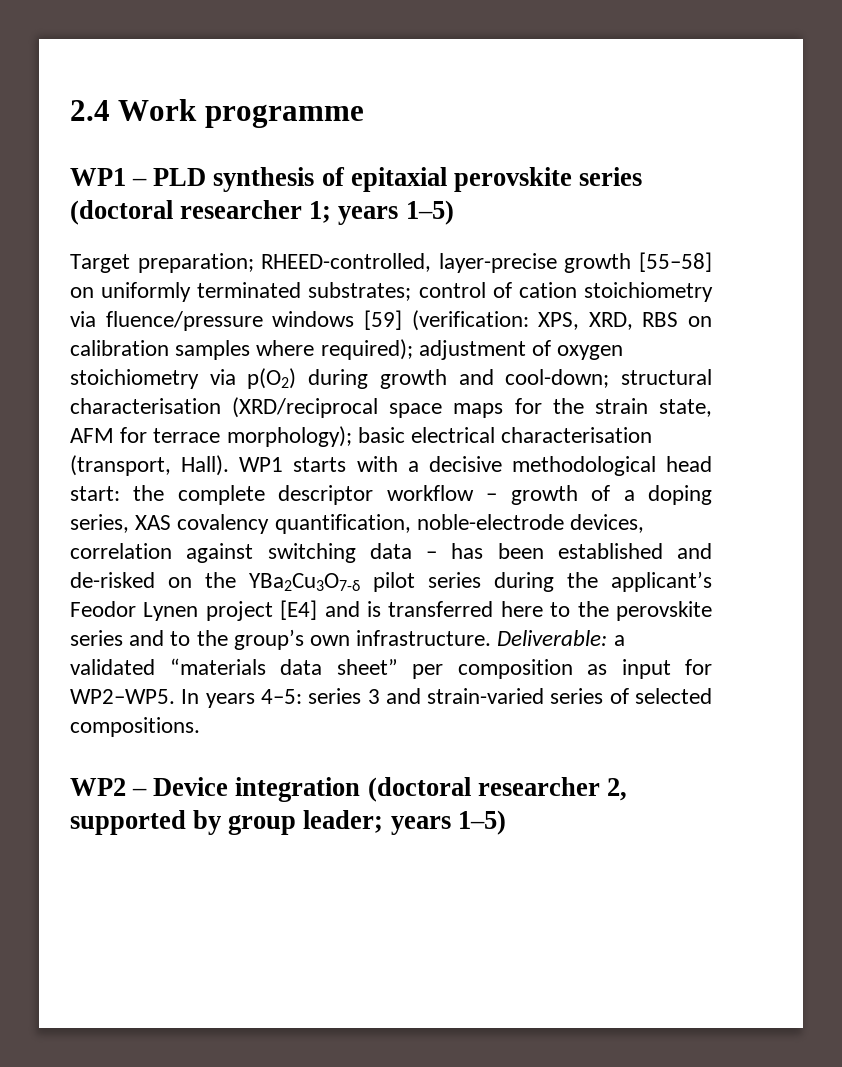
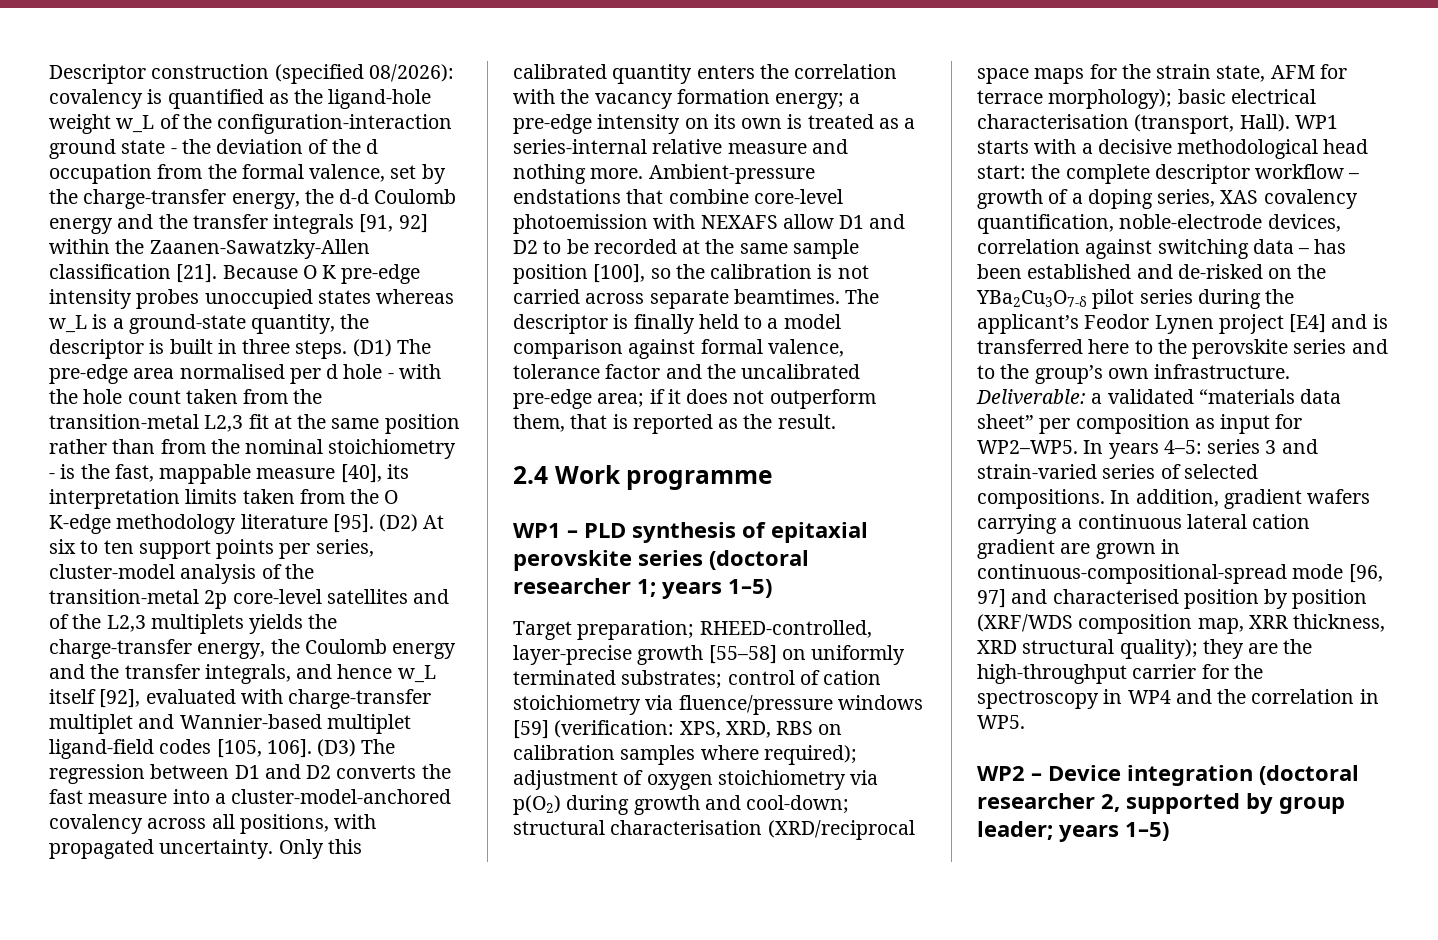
+ Descriptor construction (specified 08/2026): covalency is quantified as the ligand-hole weight w_L of the configuration-interaction ground state - the deviation of the d occupation from the formal valence, set by the charge-transfer energy, the d-d Coulomb energy and the transfer integrals [91, 92] within the Zaanen-Sawatzky-Allen classification [21]. Because O K pre-edge intensity probes unoccupied states whereas w_L is a ground-state quantity, the descriptor is built in three steps. (D1) The pre-edge area normalised per d hole - with the hole count taken from the transition-metal L2,3 fit at the same position rather than from the nominal stoichiometry - is the fast, mappable measure [40], its interpretation limits taken from the O K-edge methodology literature [95]. (D2) At six to ten support points per series, cluster-model analysis of the transition-metal 2p core-level satellites and of the L2,3 multiplets yields the charge-transfer energy, the Coulomb energy and the transfer integrals, and hence w_L itself [92], evaluated with charge-transfer multiplet and Wannier-based multiplet ligand-field codes [105, 106]. (D3) The regression between D1 and D2 converts the fast measure into a cluster-model-anchored covalency across all positions, with propagated uncertainty. Only this calibrated quantity enters the correlation with the vacancy formation energy; a pre-edge intensity on its own is treated as a series-internal relative measure and nothing more. Ambient-pressure endstations that combine core-level photoemission with NEXAFS allow D1 and D2 to be recorded at the same sample position [100], so the calibration is not carried across separate beamtimes. The descriptor is finally held to a model comparison against formal valence, tolerance factor and the uncalibrated pre-edge area; if it does not outperform them, that is reported as the result.
+ In addition, gradient wafers carrying a continuous lateral cation gradient are grown in continuous-compositional-spread mode [96, 97] and characterised position by position (XRF/WDS composition map, XRR thickness, XRD structural quality); they are the high-throughput carrier for the spectroscopy in WP4 and the correlation in WP5.

